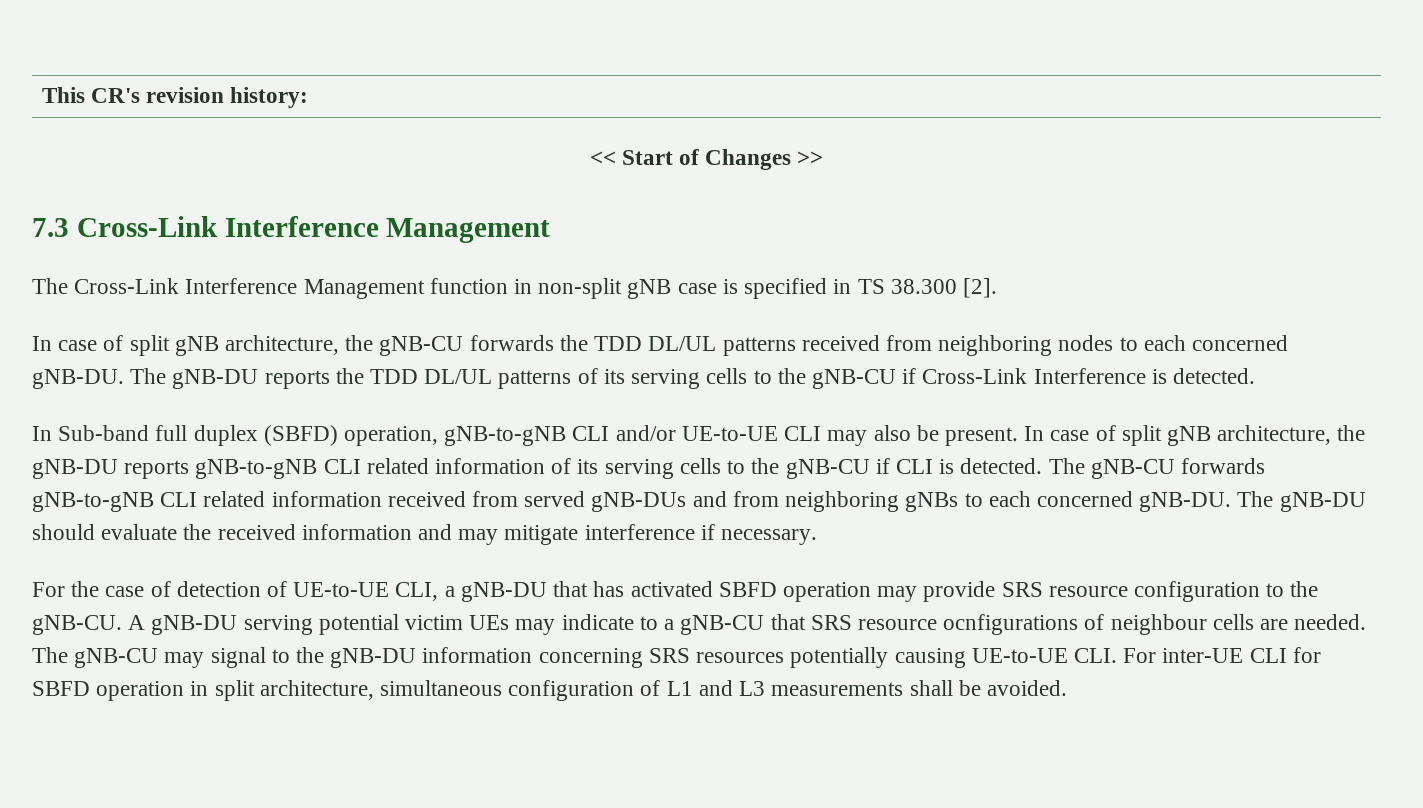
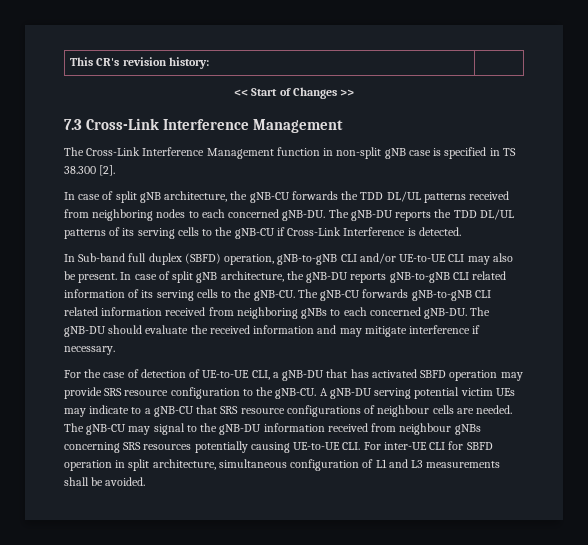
- In case of split gNB architecture, the gNB-DU reports gNB-to-gNB CLI related information of its serving cells to the gNB-CU if CLI is detected.
+ In case of split gNB architecture, the gNB-DU reports gNB-to-gNB CLI related information of its serving cells to the gNB-CU.
- The gNB-CU forwards gNB-to-gNB CLI related information received from served gNB-DUs and from neighboring gNBs to each concerned gNB-DU.
+ The gNB-CU forwards gNB-to-gNB CLI related information received from neighboring gNBs to each concerned gNB-DU.
- A gNB-DU serving potential victim UEs may indicate to a gNB-CU that SRS resource ocnfigurations of neighbour cells are needed.
+ A gNB-DU serving potential victim UEs may indicate to a gNB-CU that SRS resource configurations of neighbour cells are needed.
- The gNB-CU may signal to the gNB-DU information concerning SRS resources potentially causing UE-to-UE CLI. For inter-UE CLI for SBFD operation in split architecture, simultaneous configuration of L1 and L3 measurements shall be avoided.
+ The gNB-CU may signal to the gNB-DU information received from neighbour gNBs concerning SRS resources potentially causing UE-to-UE CLI. For inter-UE CLI for SBFD operation in split architecture, simultaneous configuration of L1 and L3 measurements shall be avoided.

